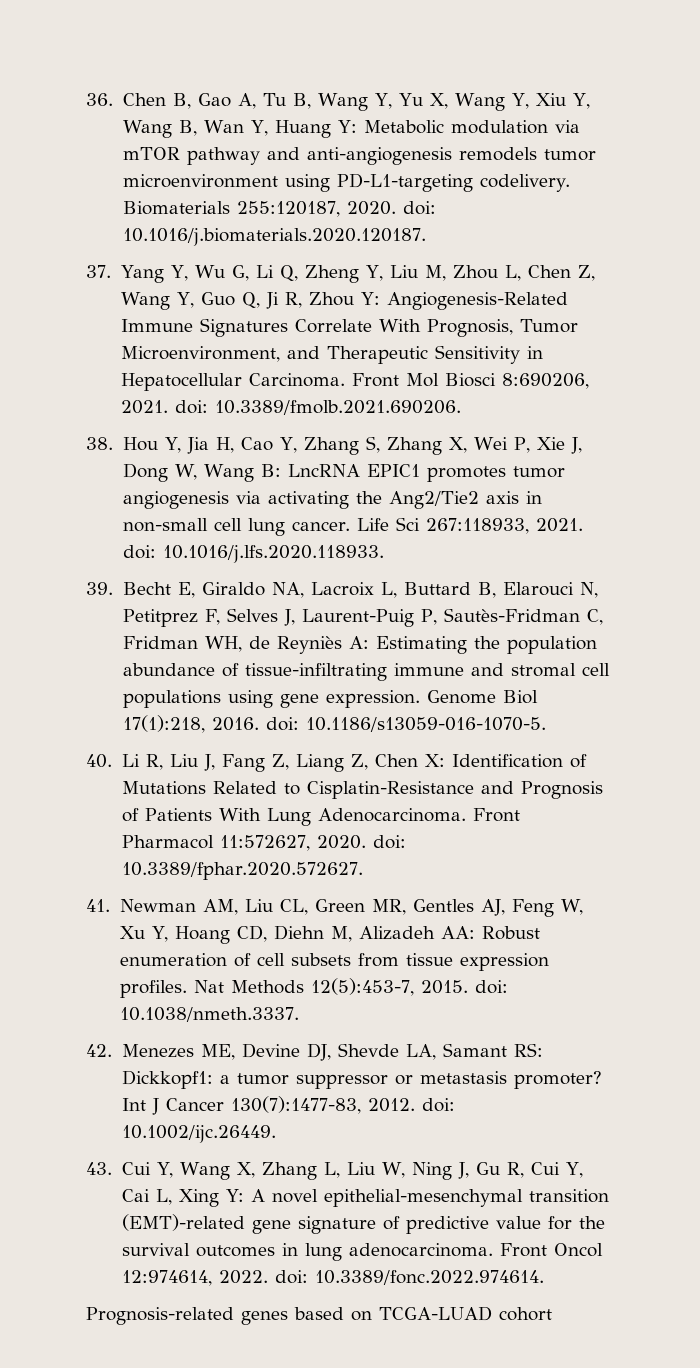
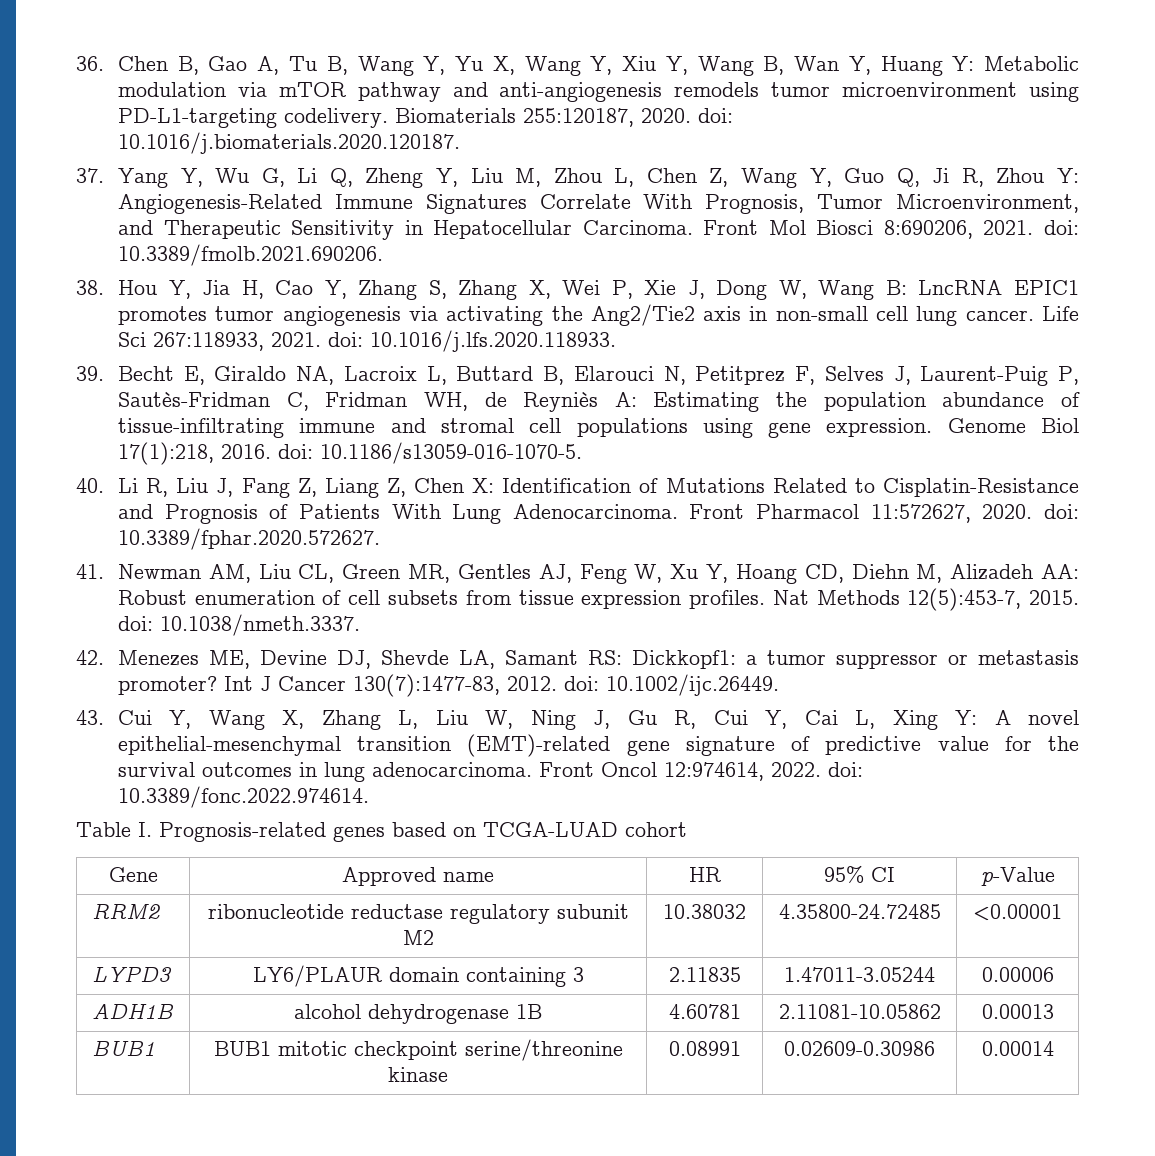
- Prognosis-related genes based on TCGA-LUAD cohort
+ Table I. Prognosis-related genes based on TCGA-LUAD cohort
+ Gene | Approved name | HR | 95% CI | p-Value
+ RRM2 | ribonucleotide reductase regulatory subunit M2 | 10.38032 | 4.35800-24.72485 | <0.00001
+ LYPD3 | LY6/PLAUR domain containing 3 | 2.11835 | 1.47011-3.05244 | 0.00006
+ ADH1B | alcohol dehydrogenase 1B | 4.60781 | 2.11081-10.05862 | 0.00013
+ BUB1 | BUB1 mitotic checkpoint serine/threonine kinase | 0.08991 | 0.02609-0.30986 | 0.00014

